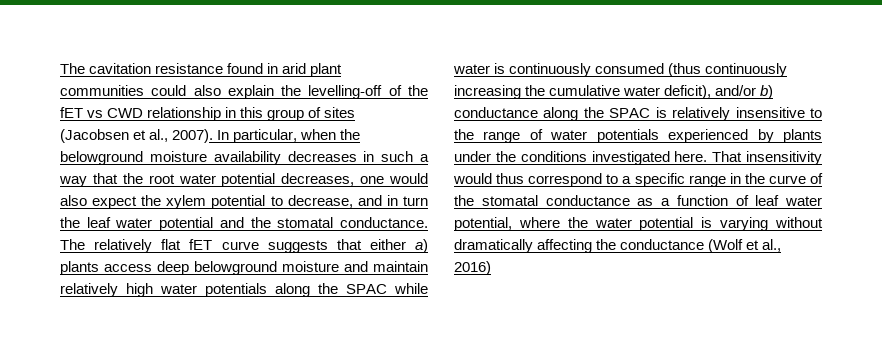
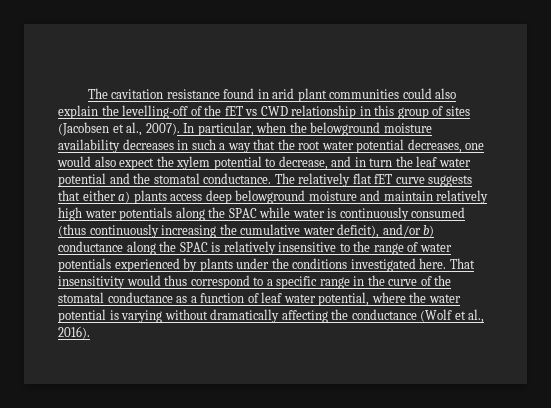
- That insensitivity would thus correspond to a specific range in the curve of the stomatal conductance as a function of leaf water potential, where the water potential is varying without dramatically affecting the conductance (Wolf et al., 2016)
+ That insensitivity would thus correspond to a specific range in the curve of the stomatal conductance as a function of leaf water potential, where the water potential is varying without dramatically affecting the conductance (Wolf et al., 2016).

